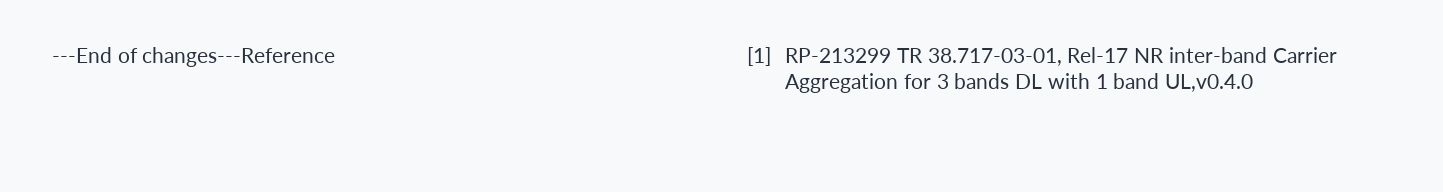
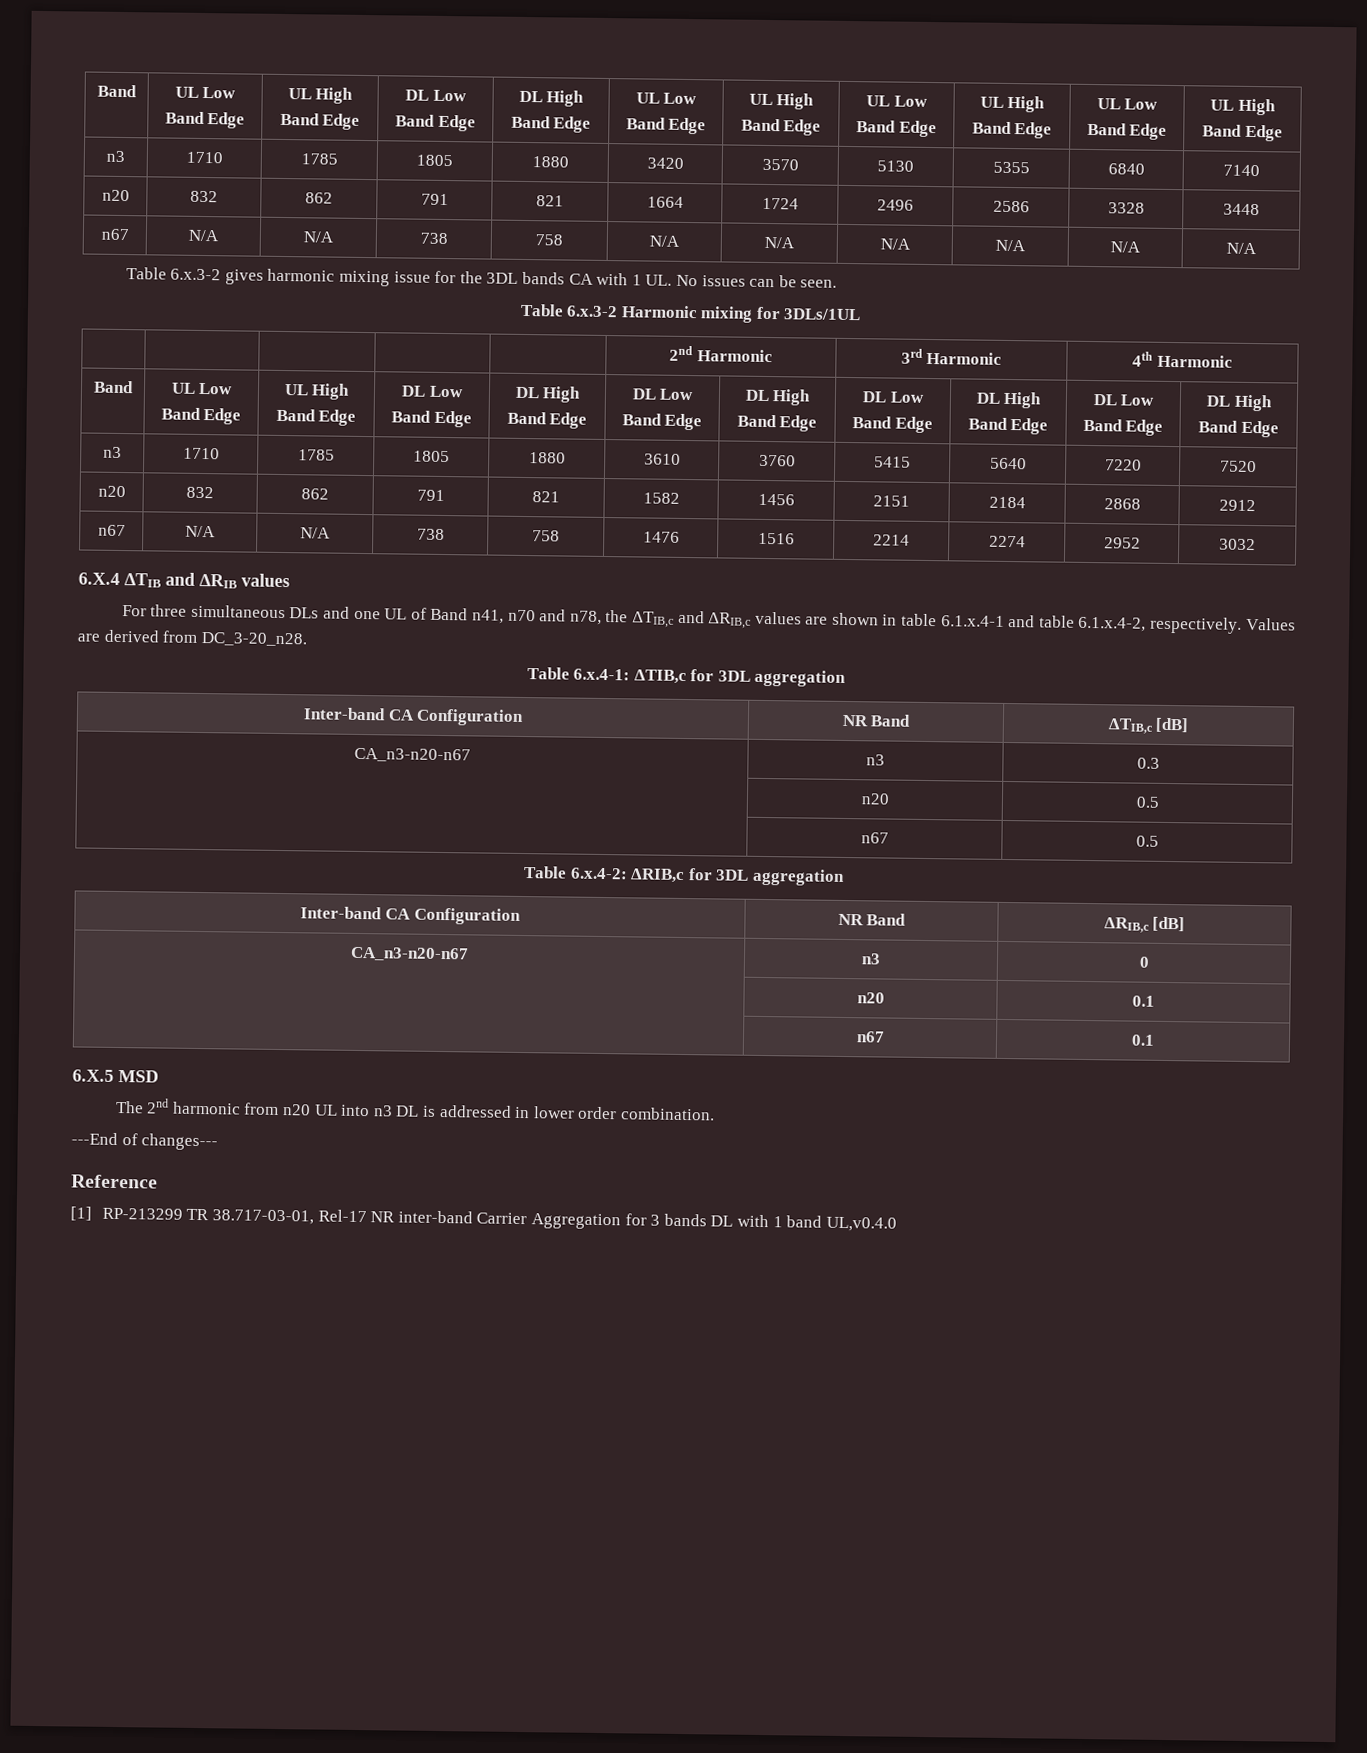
- ---End of changes---Reference
+ Band | UL Low Band Edge | UL High Band Edge | DL Low Band Edge | DL High Band Edge | UL Low Band Edge | UL High Band Edge | UL Low Band Edge | UL High Band Edge | UL Low Band Edge | UL High Band Edge
+ n3 | 1710 | 1785 | 1805 | 1880 | 3420 | 3570 | 5130 | 5355 | 6840 | 7140
+ n20 | 832 | 862 | 791 | 821 | 1664 | 1724 | 2496 | 2586 | 3328 | 3448
+ n67 | N/A | N/A | 738 | 758 | N/A | N/A | N/A | N/A | N/A | N/A
+ Table 6.x.3-2 gives harmonic mixing issue for the 3DL bands CA with 1 UL. No issues can be seen.
+ Table 6.x.3-2 Harmonic mixing for 3DLs/1UL
+ | | | | | 2nd Harmonic | 3rd Harmonic | 4th Harmonic
+ Band | UL Low Band Edge | UL High Band Edge | DL Low Band Edge | DL High Band Edge | DL Low Band Edge | DL High Band Edge | DL Low Band Edge | DL High Band Edge | DL Low Band Edge | DL High Band Edge
+ n3 | 1710 | 1785 | 1805 | 1880 | 3610 | 3760 | 5415 | 5640 | 7220 | 7520
+ n20 | 832 | 862 | 791 | 821 | 1582 | 1456 | 2151 | 2184 | 2868 | 2912
+ n67 | N/A | N/A | 738 | 758 | 1476 | 1516 | 2214 | 2274 | 2952 | 3032
+ 6.X.4 ∆TIB and ∆RIB values
+ For three simultaneous DLs and one UL of Band n41, n70 and n78, the ΔTIB,c and ΔRIB,c values are shown in table 6.1.x.4-1 and table 6.1.x.4-2, respectively. Values are derived from DC_3-20_n28.
+ Table 6.x.4-1: ΔTIB,c for 3DL aggregation
+ Inter-band CA Configuration | NR Band | ΔTIB,c [dB]
+ CA_n3-n20-n67 | n3 | 0.3
+ | n20 | 0.5
+ | n67 | 0.5
+ Table 6.x.4-2: ΔRIB,c for 3DL aggregation
+ Inter-band CA Configuration | NR Band | ΔRIB,c [dB]
+ CA_n3-n20-n67 | n3 | 0
+ | n20 | 0.1
+ | n67 | 0.1
+ 6.X.5 MSD
+ The 2nd harmonic from n20 UL into n3 DL is addressed in lower order combination.
+ ---End of changes---
+ Reference

